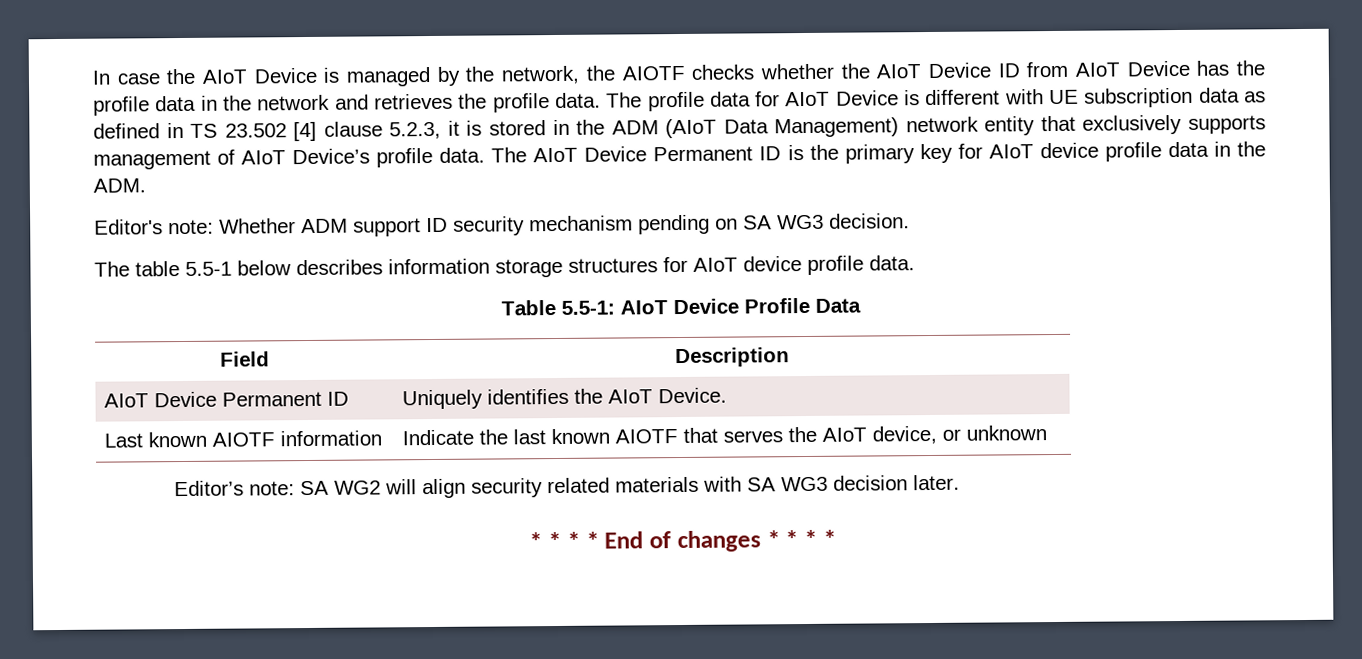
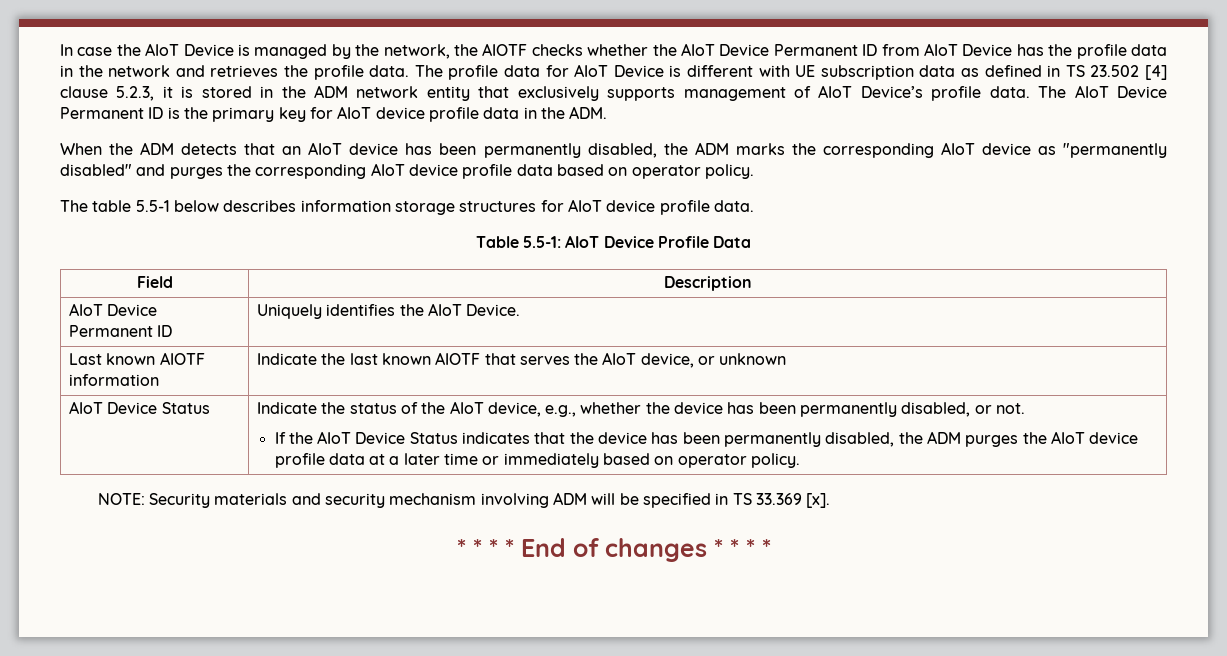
- In case the AIoT Device is managed by the network, the AIOTF checks whether the AIoT Device ID from AIoT Device has the profile data in the network and retrieves the profile data.
+ In case the AIoT Device is managed by the network, the AIOTF checks whether the AIoT Device Permanent ID from AIoT Device has the profile data in the network and retrieves the profile data.
- The profile data for AIoT Device is different with UE subscription data as defined in TS 23.502 [4] clause 5.2.3, it is stored in the ADM (AIoT Data Management) network entity that exclusively supports management of AIoT Device’s profile data.
+ The profile data for AIoT Device is different with UE subscription data as defined in TS 23.502 [4] clause 5.2.3, it is stored in the ADM network entity that exclusively supports management of AIoT Device’s profile data.
- Editor's note: Whether ADM support ID security mechanism pending on SA WG3 decision.
+ When the ADM detects that an AIoT device has been permanently disabled, the ADM marks the corresponding AIoT device as "permanently disabled" and purges the corresponding AIoT device profile data based on operator policy.
- Editor’s note: SA WG2 will align security related materials with SA WG3 decision later.
+ AIoT Device Status | Indicate the status of the AIoT device, e.g., whether the device has been permanently disabled, or not.
+ If the AIoT Device Status indicates that the device has been permanently disabled, the ADM purges the AIoT device profile data at a later time or immediately based on operator policy.
+ NOTE: Security materials and security mechanism involving ADM will be specified in TS 33.369 [x].

